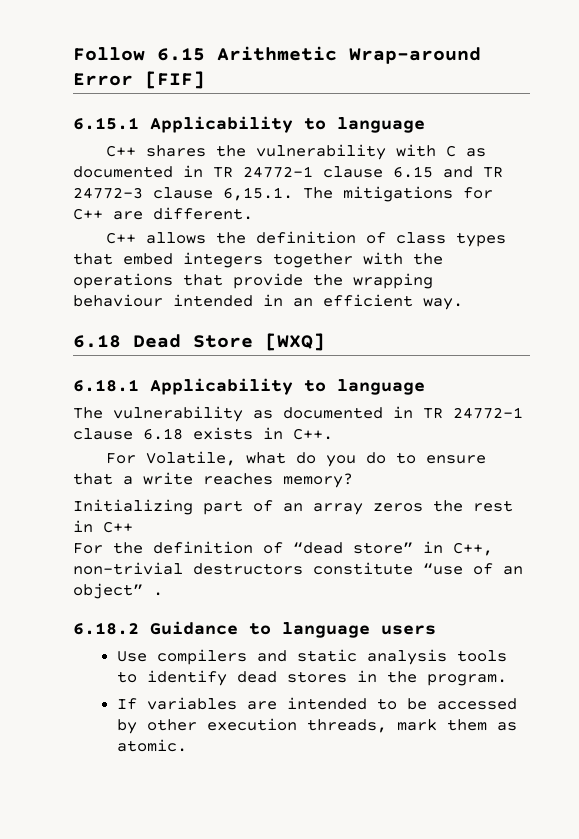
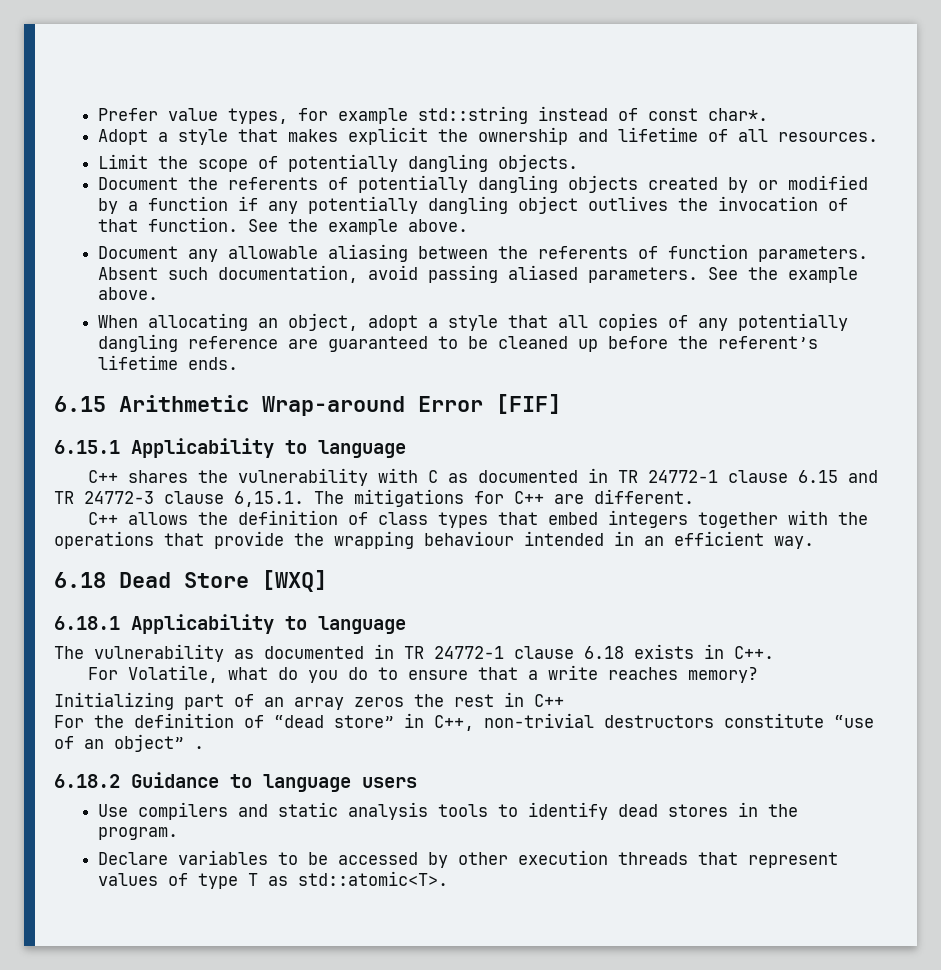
- Follow 6.15 Arithmetic Wrap-around Error [FIF]
+ Prefer value types, for example std::string instead of const char*.
+ Adopt a style that makes explicit the ownership and lifetime of all resources.
+ Limit the scope of potentially dangling objects.
+ Document the referents of potentially dangling objects created by or modified by a function if any potentially dangling object outlives the invocation of that function. See the example above.
+ Document any allowable aliasing between the referents of function parameters. Absent such documentation, avoid passing aliased parameters. See the example above.
+ When allocating an object, adopt a style that all copies of any potentially dangling reference are guaranteed to be cleaned up before the referent’s lifetime ends.
+ 6.15 Arithmetic Wrap-around Error [FIF]
- If variables are intended to be accessed by other execution threads, mark them as atomic.
+ Declare variables to be accessed by other execution threads that represent values of type T as std::atomic<T>.

